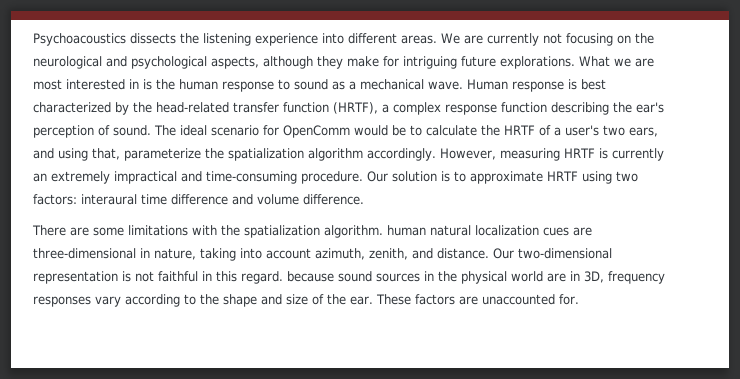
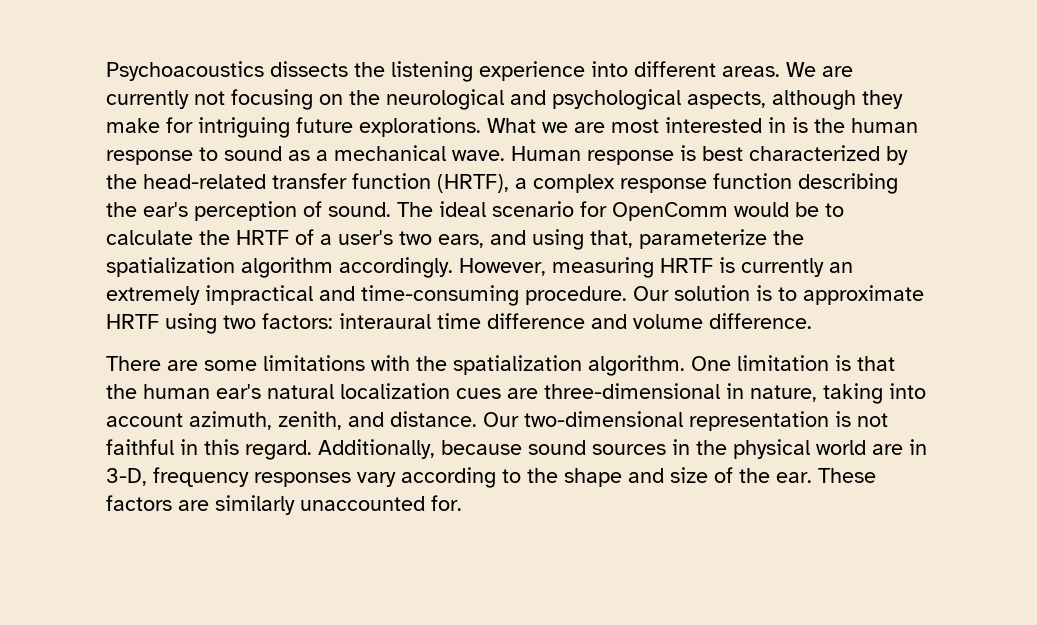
- There are some limitations with the spatialization algorithm. human natural localization cues are three-dimensional in nature, taking into account azimuth, zenith, and distance.
+ There are some limitations with the spatialization algorithm. One limitation is that the human ear's natural localization cues are three-dimensional in nature, taking into account azimuth, zenith, and distance.
- Our two-dimensional representation is not faithful in this regard. because sound sources in the physical world are in 3D, frequency responses vary according to the shape and size of the ear.
+ Our two-dimensional representation is not faithful in this regard. Additionally, because sound sources in the physical world are in 3-D, frequency responses vary according to the shape and size of the ear.
- These factors are unaccounted for.
+ These factors are similarly unaccounted for.

